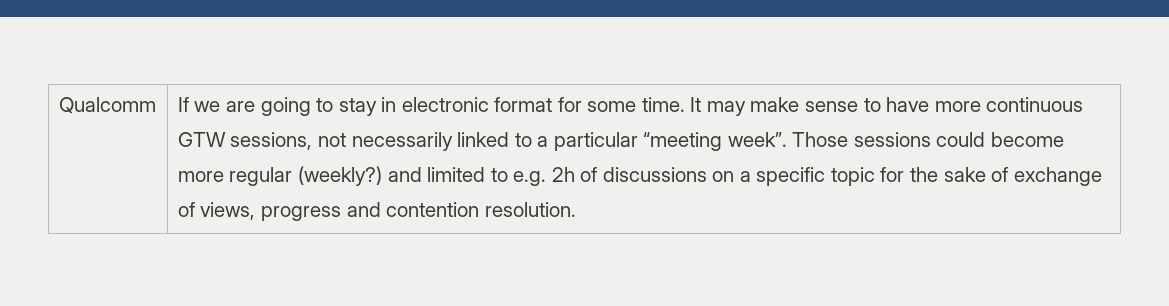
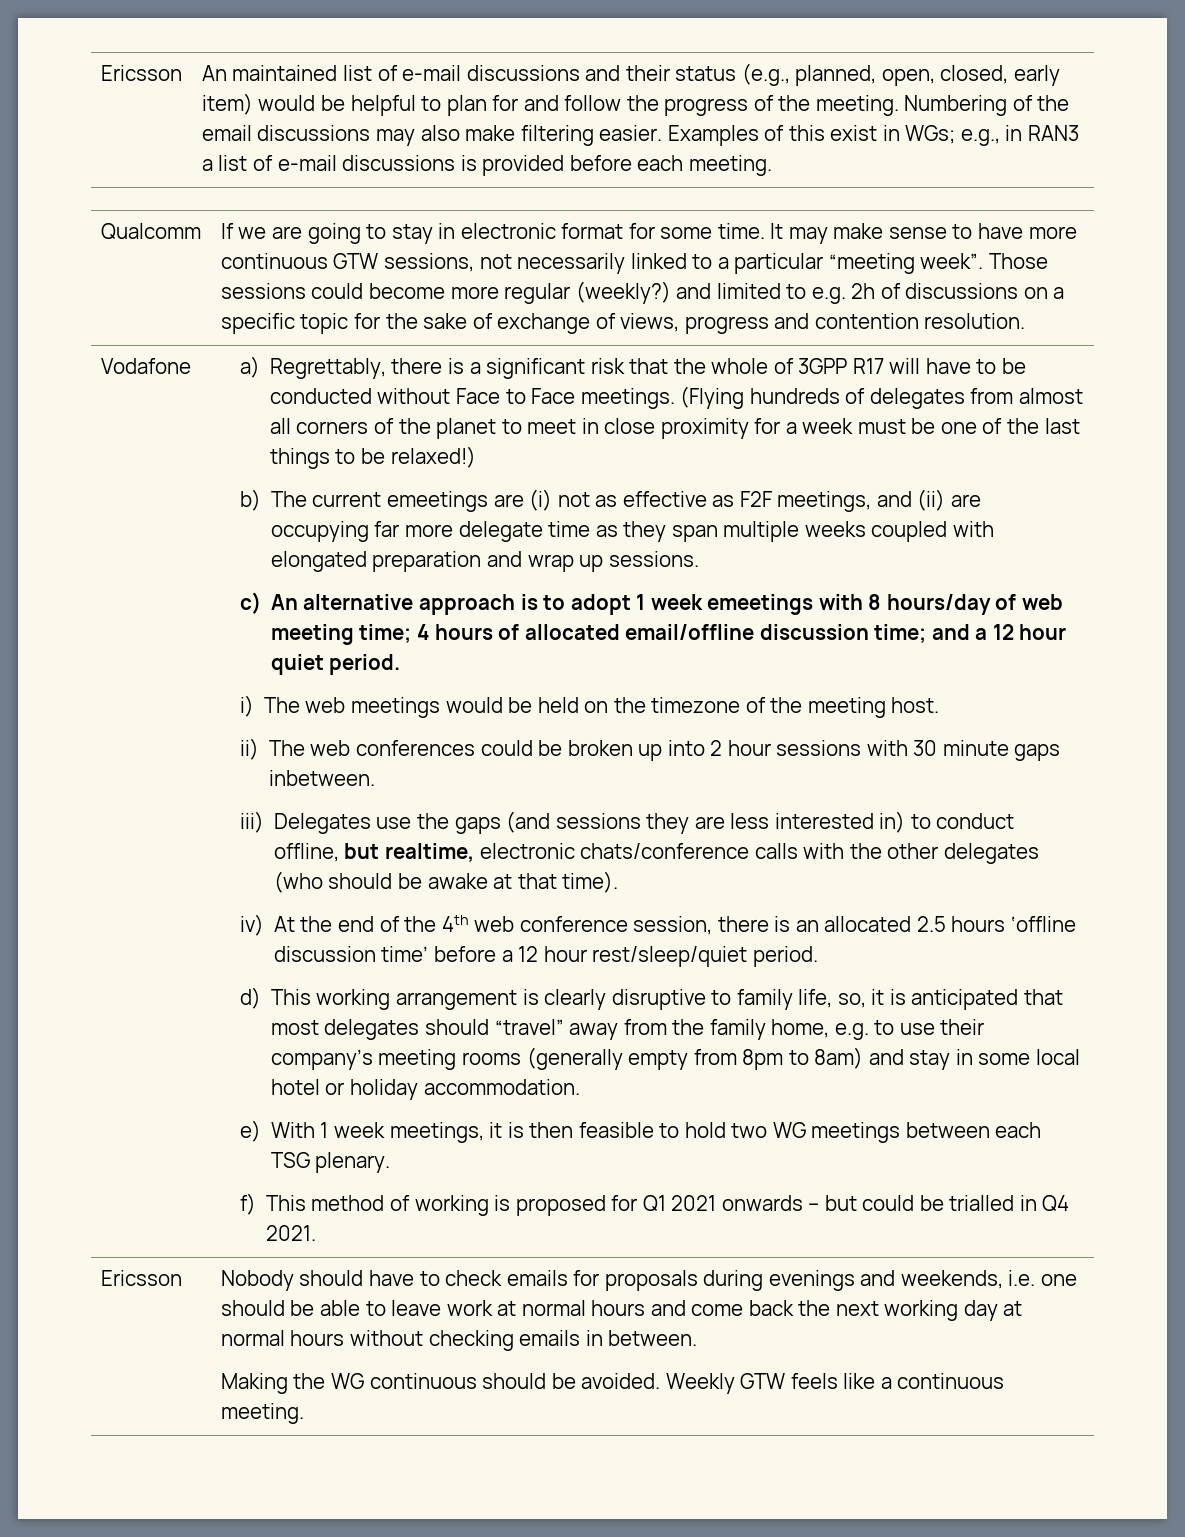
+ Ericsson | An maintained list of e-mail discussions and their status (e.g., planned, open, closed, early item) would be helpful to plan for and follow the progress of the meeting. Numbering of the email discussions may also make filtering easier. Examples of this exist in WGs; e.g., in RAN3 a list of e-mail discussions is provided before each meeting.
+ Vodafone | a) Regrettably, there is a significant risk that the whole of 3GPP R17 will have to be conducted without Face to Face meetings. (Flying hundreds of delegates from almost all corners of the planet to meet in close proximity for a week must be one of the last things to be relaxed!)
+ b) The current emeetings are (i) not as effective as F2F meetings, and (ii) are occupying far more delegate time as they span multiple weeks coupled with elongated preparation and wrap up sessions.
+ c) An alternative approach is to adopt 1 week emeetings with 8 hours/day of web meeting time; 4 hours of allocated email/offline discussion time; and a 12 hour quiet period.
+ i) The web meetings would be held on the timezone of the meeting host.
+ ii) The web conferences could be broken up into 2 hour sessions with 30 minute gaps inbetween.
+ iii) Delegates use the gaps (and sessions they are less interested in) to conduct offline, but realtime, electronic chats/conference calls with the other delegates (who should be awake at that time).
+ iv) At the end of the 4th web conference session, there is an allocated 2.5 hours ‘offline discussion time’ before a 12 hour rest/sleep/quiet period.
+ d) This working arrangement is clearly disruptive to family life, so, it is anticipated that most delegates should “travel” away from the family home, e.g. to use their company’s meeting rooms (generally empty from 8pm to 8am) and stay in some local hotel or holiday accommodation.
+ e) With 1 week meetings, it is then feasible to hold two WG meetings between each TSG plenary.
+ f) This method of working is proposed for Q1 2021 onwards – but could be trialled in Q4 2021.
+ Ericsson | Nobody should have to check emails for proposals during evenings and weekends, i.e. one should be able to leave work at normal hours and come back the next working day at normal hours without checking emails in between.
+ Making the WG continuous should be avoided. Weekly GTW feels like a continuous meeting.

